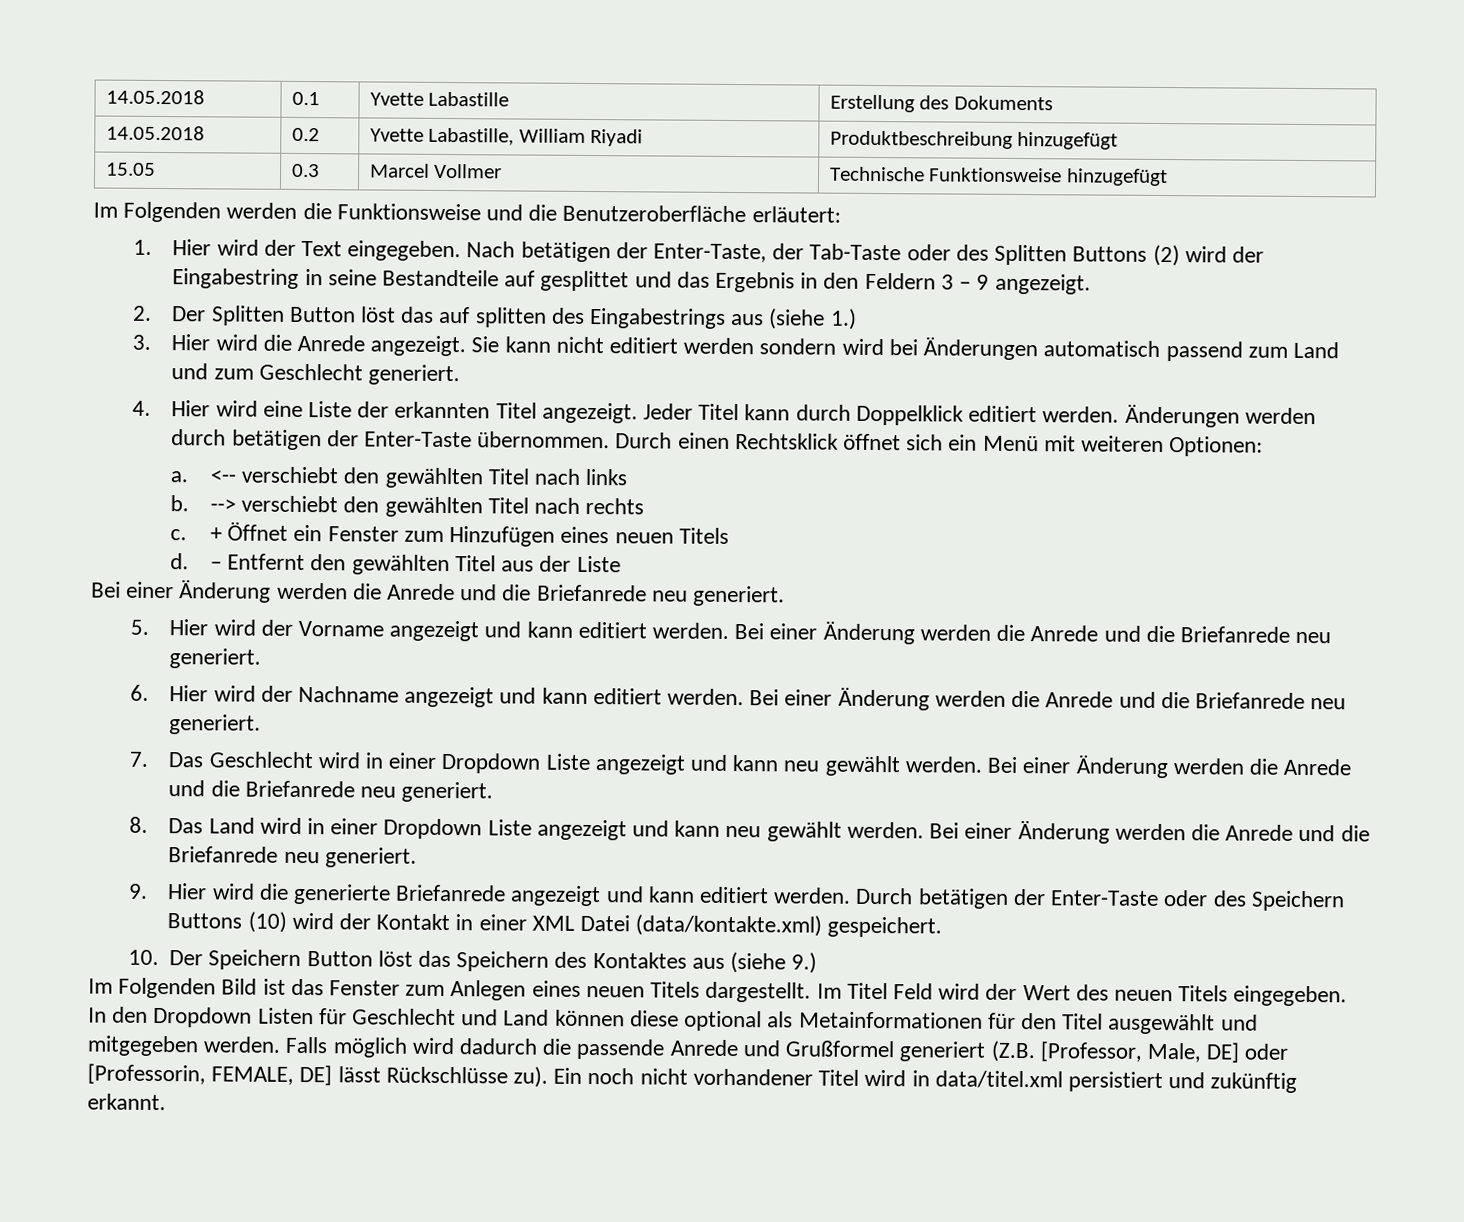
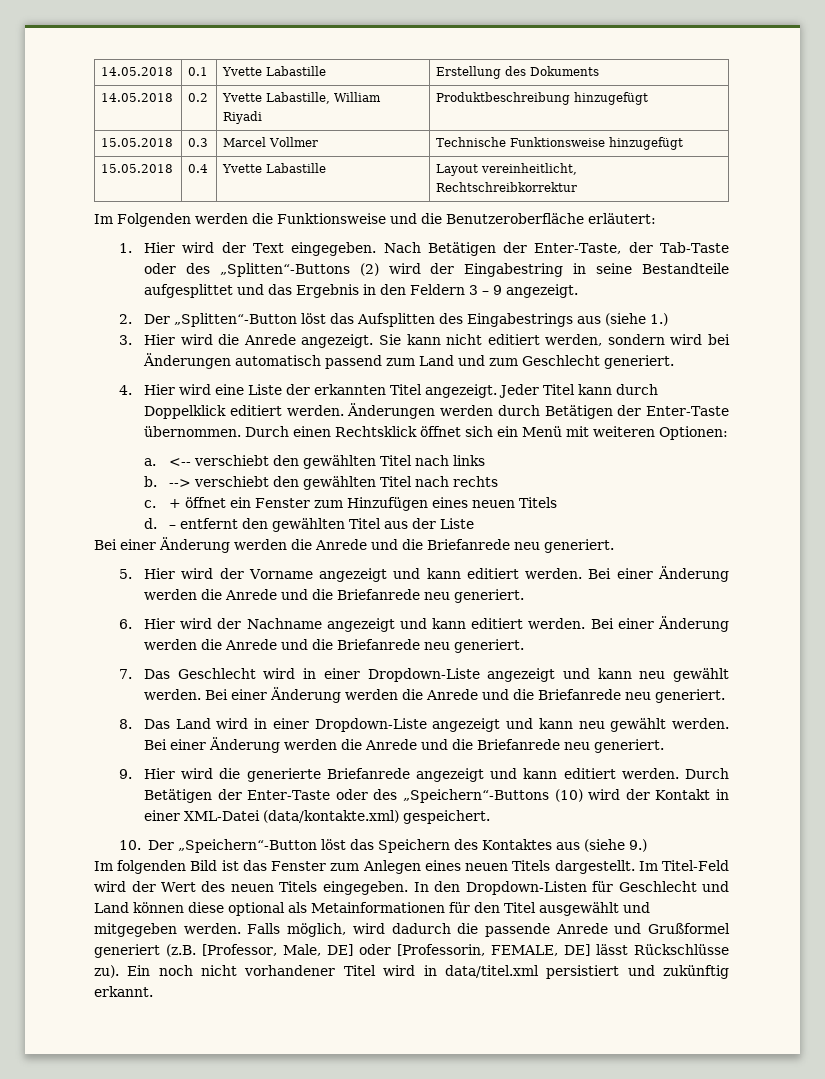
- 15.05 | 0.3 | Marcel Vollmer | Technische Funktionsweise hinzugefügt
+ 15.05.2018 | 0.3 | Marcel Vollmer | Technische Funktionsweise hinzugefügt
+ 15.05.2018 | 0.4 | Yvette Labastille | Layout vereinheitlicht, Rechtschreibkorrektur
- Nach betätigen der Enter-Taste, der Tab-Taste oder des Splitten Buttons (2) wird der Eingabestring in seine Bestandteile auf gesplittet und das Ergebnis in den Feldern 3 – 9 angezeigt.
+ Nach Betätigen der Enter-Taste, der Tab-Taste oder des „Splitten“-Buttons (2) wird der Eingabestring in seine Bestandteile aufgesplittet und das Ergebnis in den Feldern 3 – 9 angezeigt.
- 2. Der Splitten Button löst das auf splitten des Eingabestrings aus (siehe 1.)
+ 2. Der „Splitten“-Button löst das Aufsplitten des Eingabestrings aus (siehe 1.)
- Sie kann nicht editiert werden sondern wird bei Änderungen automatisch passend zum Land und zum Geschlecht generiert.
+ Sie kann nicht editiert werden, sondern wird bei Änderungen automatisch passend zum Land und zum Geschlecht generiert.
- Änderungen werden durch betätigen der Enter-Taste übernommen.
+ Änderungen werden durch Betätigen der Enter-Taste übernommen.
- + Öffnet ein Fenster zum Hinzufügen eines neuen Titels
+ + öffnet ein Fenster zum Hinzufügen eines neuen Titels
- – Entfernt den gewählten Titel aus der Liste
+ – entfernt den gewählten Titel aus der Liste
- 7. Das Geschlecht wird in einer Dropdown Liste angezeigt und kann neu gewählt werden.
+ 7. Das Geschlecht wird in einer Dropdown-Liste angezeigt und kann neu gewählt werden.
- 8. Das Land wird in einer Dropdown Liste angezeigt und kann neu gewählt werden.
+ 8. Das Land wird in einer Dropdown-Liste angezeigt und kann neu gewählt werden.
- Durch betätigen der Enter-Taste oder des Speichern Buttons (10) wird der Kontakt in einer XML Datei (data/kontakte.xml) gespeichert.
+ Durch Betätigen der Enter-Taste oder des „Speichern“-Buttons (10) wird der Kontakt in einer XML-Datei (data/kontakte.xml) gespeichert.
- 10. Der Speichern Button löst das Speichern des Kontaktes aus (siehe 9.)
+ 10. Der „Speichern“-Button löst das Speichern des Kontaktes aus (siehe 9.)
- Im Folgenden Bild ist das Fenster zum Anlegen eines neuen Titels dargestellt.
+ Im folgenden Bild ist das Fenster zum Anlegen eines neuen Titels dargestellt.
- Im Titel Feld wird der Wert des neuen Titels eingegeben.
+ Im Titel-Feld wird der Wert des neuen Titels eingegeben.
- In den Dropdown Listen für Geschlecht und Land können diese optional als Metainformationen für den Titel ausgewählt und mitgegeben werden.
+ In den Dropdown-Listen für Geschlecht und Land können diese optional als Metainformationen für den Titel ausgewählt und mitgegeben werden.
- Falls möglich wird dadurch die passende Anrede und Grußformel generiert (Z.B. [Professor, Male, DE] oder [Professorin, FEMALE, DE] lässt Rückschlüsse zu).
+ Falls möglich, wird dadurch die passende Anrede und Grußformel generiert (z.B. [Professor, Male, DE] oder [Professorin, FEMALE, DE] lässt Rückschlüsse zu).

